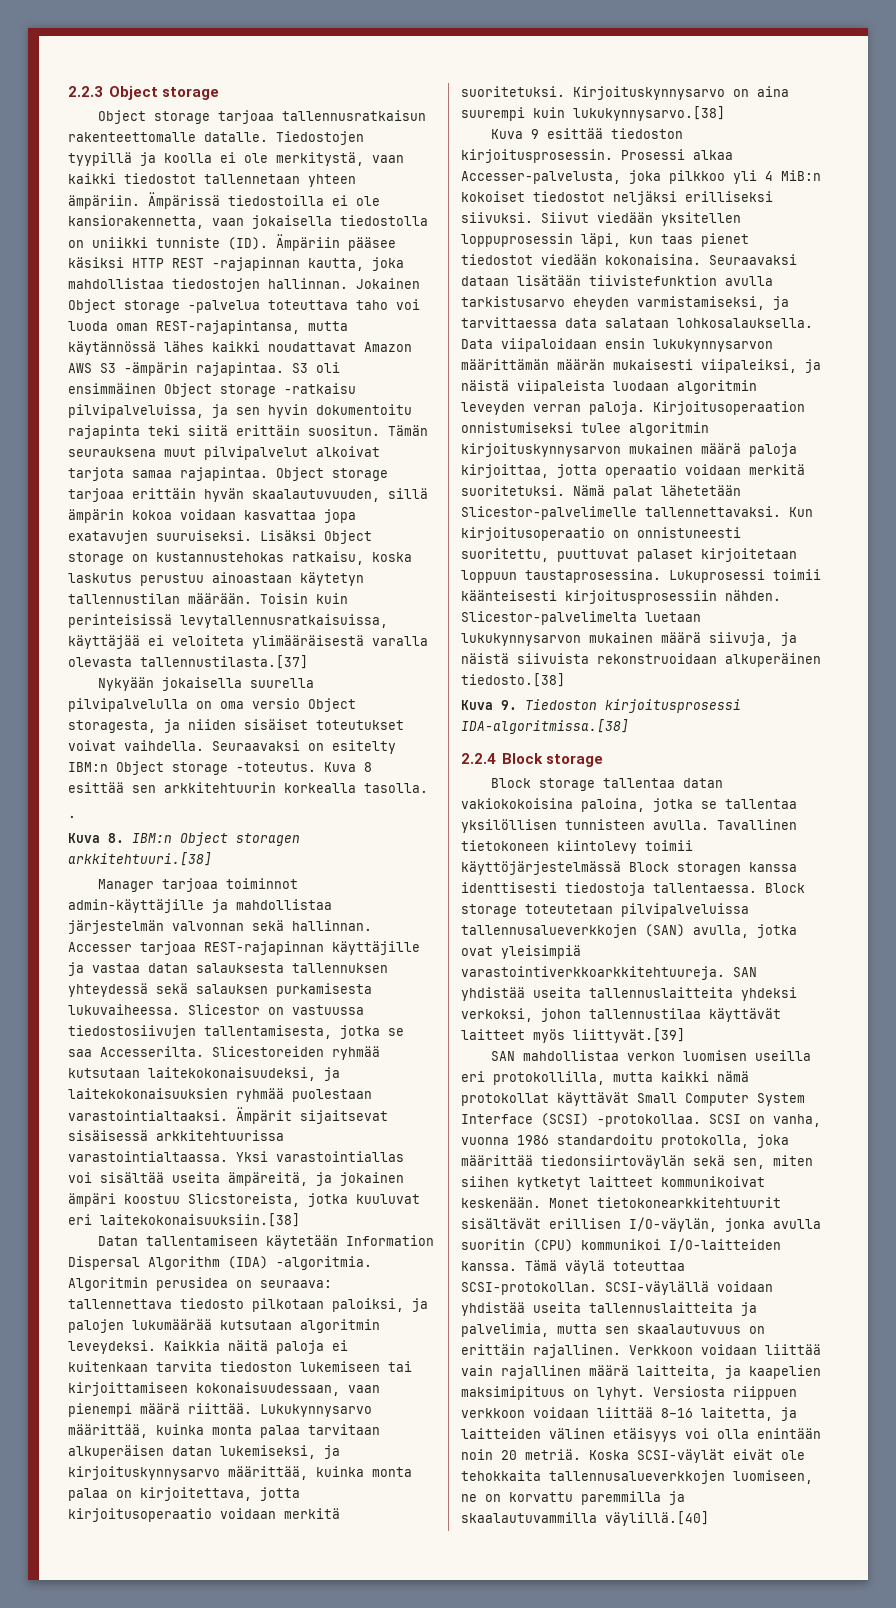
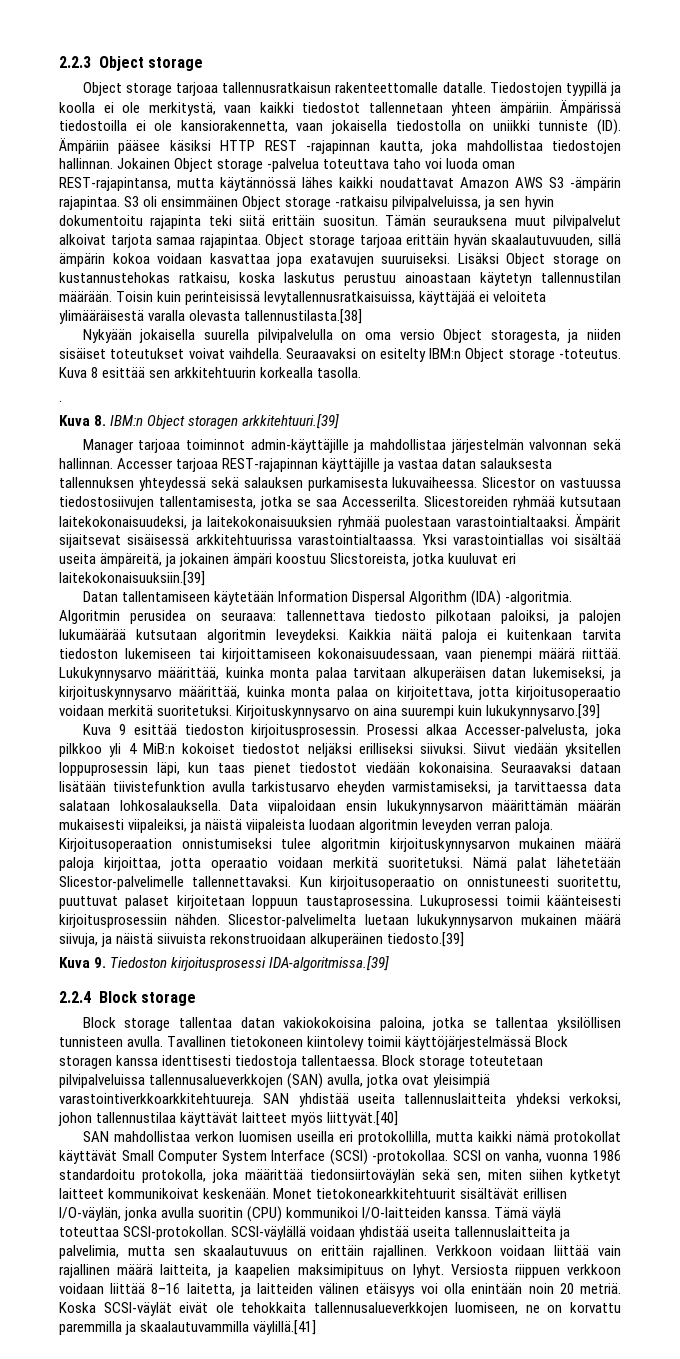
- Toisin kuin perinteisissä levytallennusratkaisuissa, käyttäjää ei veloiteta ylimääräisestä varalla olevasta tallennustilasta.[37]
+ Toisin kuin perinteisissä levytallennusratkaisuissa, käyttäjää ei veloiteta ylimääräisestä varalla olevasta tallennustilasta.[38]
- Kuva 8. IBM:n Object storagen arkkitehtuuri.[38]
+ Kuva 8. IBM:n Object storagen arkkitehtuuri.[39]
- Yksi varastointiallas voi sisältää useita ämpäreitä, ja jokainen ämpäri koostuu Slicstoreista, jotka kuuluvat eri laitekokonaisuuksiin.[38]
+ Yksi varastointiallas voi sisältää useita ämpäreitä, ja jokainen ämpäri koostuu Slicstoreista, jotka kuuluvat eri laitekokonaisuuksiin.[39]
- Kirjoituskynnysarvo on aina suurempi kuin lukukynnysarvo.[38]
+ Kirjoituskynnysarvo on aina suurempi kuin lukukynnysarvo.[39]
- Slicestor-palvelimelta luetaan lukukynnysarvon mukainen määrä siivuja, ja näistä siivuista rekonstruoidaan alkuperäinen tiedosto.[38]
+ Slicestor-palvelimelta luetaan lukukynnysarvon mukainen määrä siivuja, ja näistä siivuista rekonstruoidaan alkuperäinen tiedosto.[39]
- Kuva 9. Tiedoston kirjoitusprosessi IDA-algoritmissa.[38]
+ Kuva 9. Tiedoston kirjoitusprosessi IDA-algoritmissa.[39]
- SAN yhdistää useita tallennuslaitteita yhdeksi verkoksi, johon tallennustilaa käyttävät laitteet myös liittyvät.[39]
+ SAN yhdistää useita tallennuslaitteita yhdeksi verkoksi, johon tallennustilaa käyttävät laitteet myös liittyvät.[40]
- Koska SCSI-väylät eivät ole tehokkaita tallennusalueverkkojen luomiseen, ne on korvattu paremmilla ja skaalautuvammilla väylillä.[40]
+ Koska SCSI-väylät eivät ole tehokkaita tallennusalueverkkojen luomiseen, ne on korvattu paremmilla ja skaalautuvammilla väylillä.[41]

